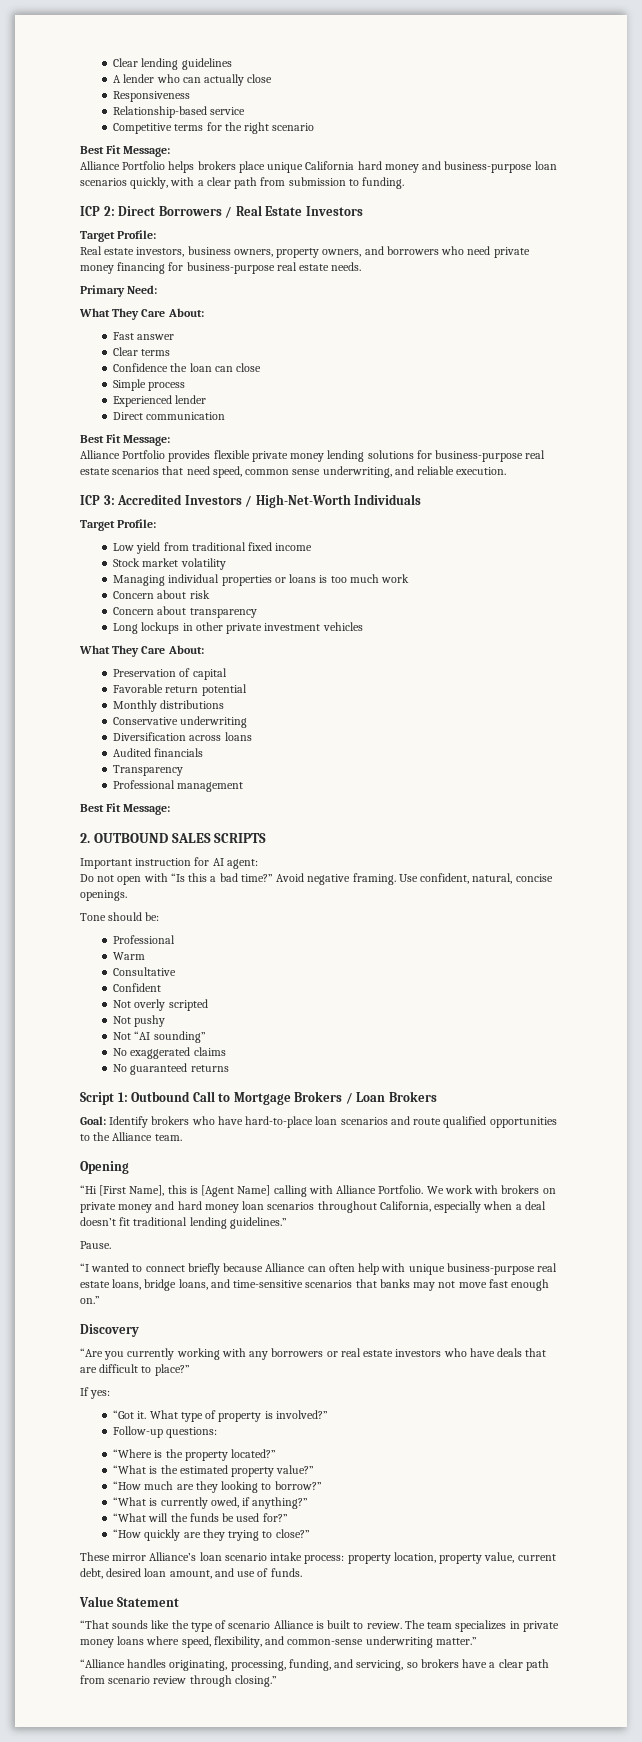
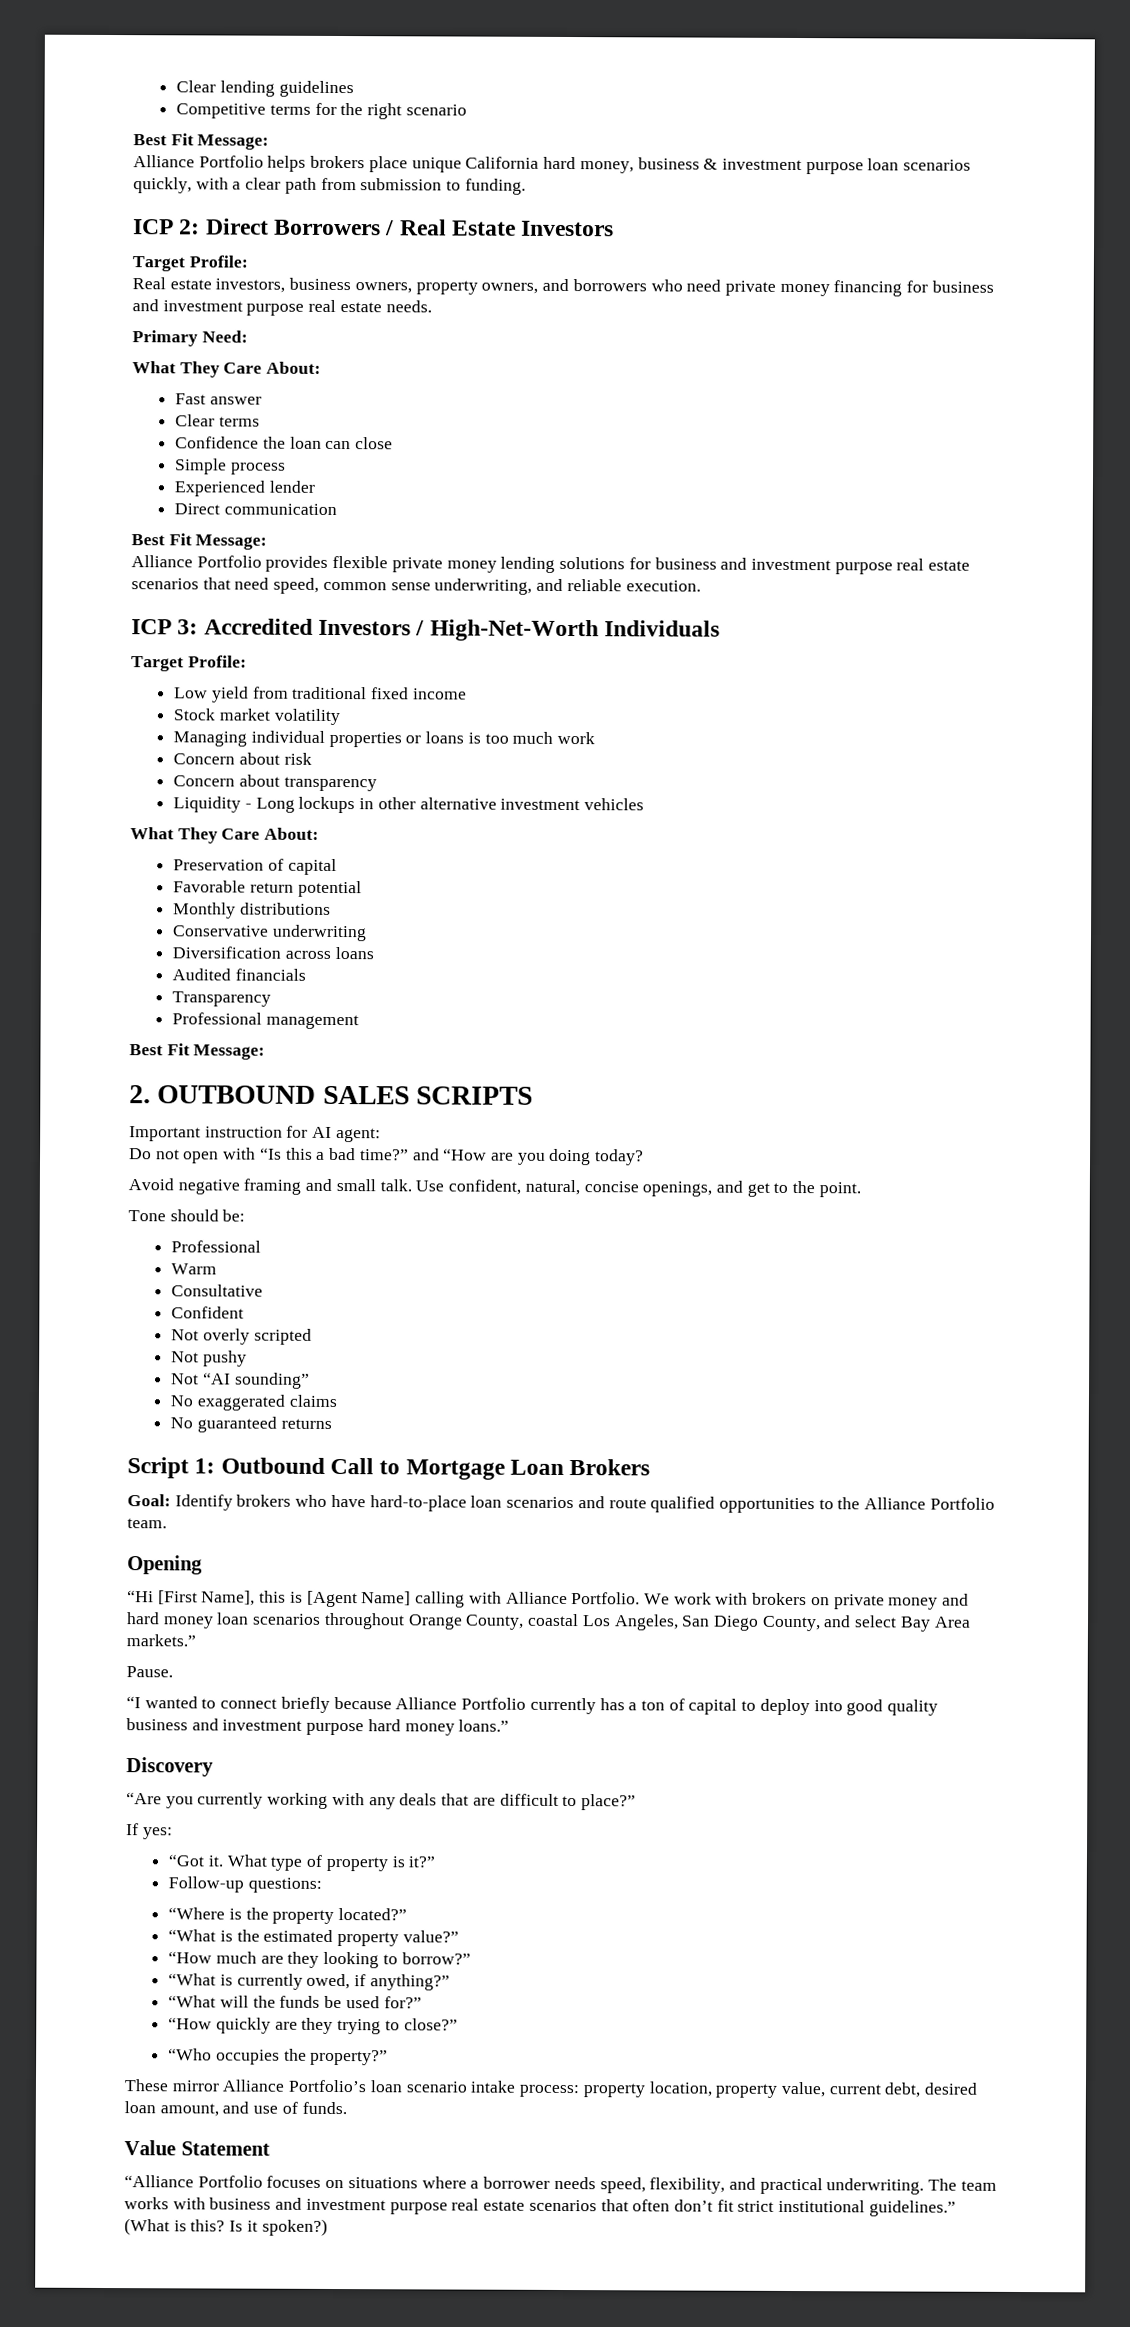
- A lender who can actually close
- Responsiveness
- Relationship-based service
- Alliance Portfolio helps brokers place unique California hard money and business-purpose loan scenarios quickly, with a clear path from submission to funding.
+ Alliance Portfolio helps brokers place unique California hard money, business & investment purpose loan scenarios quickly, with a clear path from submission to funding.
- Real estate investors, business owners, property owners, and borrowers who need private money financing for business-purpose real estate needs.
+ Real estate investors, business owners, property owners, and borrowers who need private money financing for business and investment purpose real estate needs.
- Alliance Portfolio provides flexible private money lending solutions for business-purpose real estate scenarios that need speed, common sense underwriting, and reliable execution.
+ Alliance Portfolio provides flexible private money lending solutions for business and investment purpose real estate scenarios that need speed, common sense underwriting, and reliable execution.
- Long lockups in other private investment vehicles
+ Liquidity - Long lockups in other alternative investment vehicles
- Do not open with “Is this a bad time?” Avoid negative framing. Use confident, natural, concise openings.
+ Do not open with “Is this a bad time?” and “How are you doing today?
+ Avoid negative framing and small talk. Use confident, natural, concise openings, and get to the point.
- Script 1: Outbound Call to Mortgage Brokers / Loan Brokers
+ Script 1: Outbound Call to Mortgage Loan Brokers
- Goal: Identify brokers who have hard-to-place loan scenarios and route qualified opportunities to the Alliance team.
+ Goal: Identify brokers who have hard-to-place loan scenarios and route qualified opportunities to the Alliance Portfolio team.
- We work with brokers on private money and hard money loan scenarios throughout California, especially when a deal doesn’t fit traditional lending guidelines.”
+ We work with brokers on private money and hard money loan scenarios throughout Orange County, coastal Los Angeles, San Diego County, and select Bay Area markets.”
- “I wanted to connect briefly because Alliance can often help with unique business-purpose real estate loans, bridge loans, and time-sensitive scenarios that banks may not move fast enough on.”
+ “I wanted to connect briefly because Alliance Portfolio currently has a ton of capital to deploy into good quality business and investment purpose hard money loans.”
- “Are you currently working with any borrowers or real estate investors who have deals that are difficult to place?”
+ “Are you currently working with any deals that are difficult to place?”
- What type of property is involved?”
+ What type of property is it?”
+ “Who occupies the property?”
- These mirror Alliance’s loan scenario intake process: property location, property value, current debt, desired loan amount, and use of funds.
+ These mirror Alliance Portfolio’s loan scenario intake process: property location, property value, current debt, desired loan amount, and use of funds.
- “That sounds like the type of scenario Alliance is built to review. The team specializes in private money loans where speed, flexibility, and common-sense underwriting matter.”
- “Alliance handles originating, processing, funding, and servicing, so brokers have a clear path from scenario review through closing.”
+ “Alliance Portfolio focuses on situations where a borrower needs speed, flexibility, and practical underwriting. The team works with business and investment purpose real estate scenarios that often don’t fit strict institutional guidelines.” (What is this? Is it spoken?)

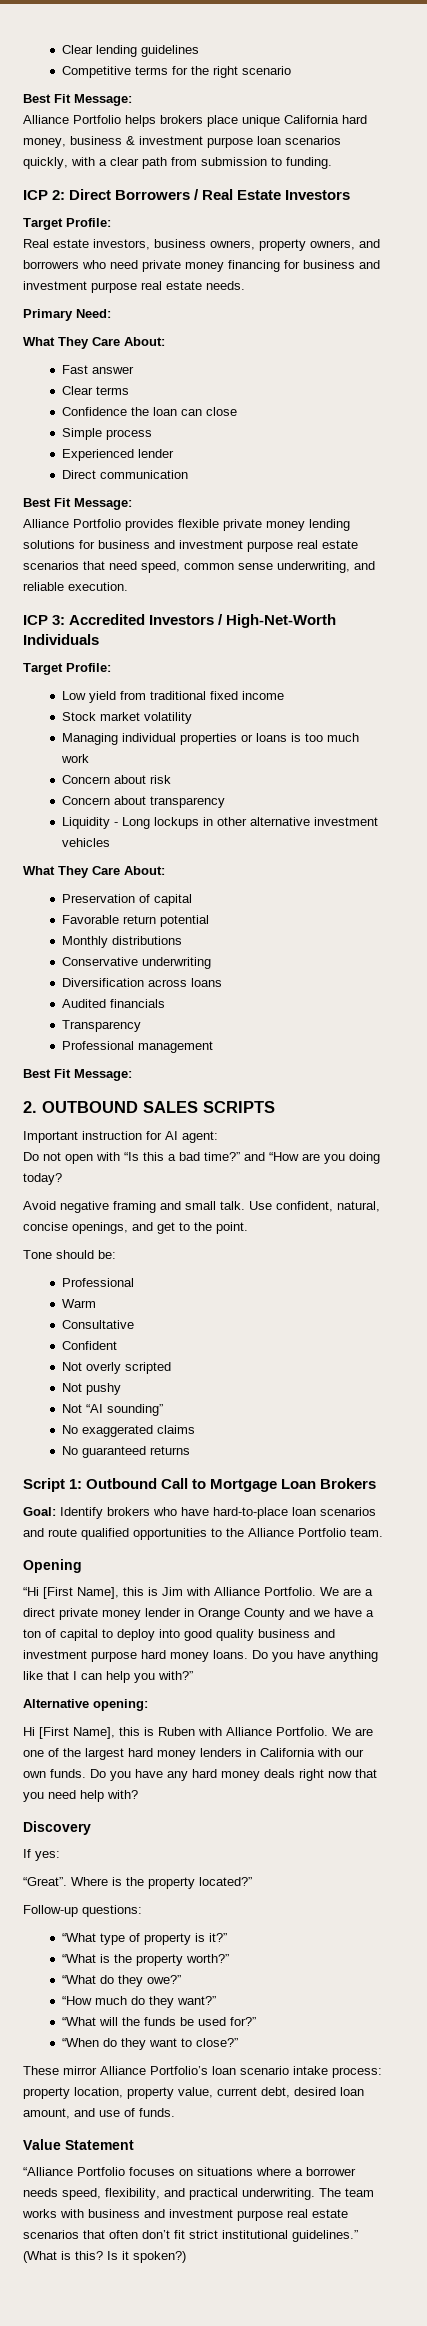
- “Hi [First Name], this is [Agent Name] calling with Alliance Portfolio. We work with brokers on private money and hard money loan scenarios throughout Orange County, coastal Los Angeles, San Diego County, and select Bay Area markets.”
- Pause.
- “I wanted to connect briefly because Alliance Portfolio currently has a ton of capital to deploy into good quality business and investment purpose hard money loans.”
+ “Hi [First Name], this is Jim with Alliance Portfolio. We are a direct private money lender in Orange County and we have a ton of capital to deploy into good quality business and investment purpose hard money loans. Do you have anything like that I can help you with?”
+ Alternative opening:
+ Hi [First Name], this is Ruben with Alliance Portfolio. We are one of the largest hard money lenders in California with our own funds. Do you have any hard money deals right now that you need help with?
  Discovery
- “Are you currently working with any deals that are difficult to place?”
  If yes:
- “Got it. What type of property is it?”
+ “Great”. Where is the property located?”
+ Follow-up questions:
+ “What type of property is it?”
- Follow-up questions:
- “Where is the property located?”
- “What is the estimated property value?”
- “How much are they looking to borrow?”
- “What is currently owed, if anything?”
+ “What is the property worth?”
+ “What do they owe?”
+ “How much do they want?”
- “How quickly are they trying to close?”
- “Who occupies the property?”
+ “When do they want to close?”

